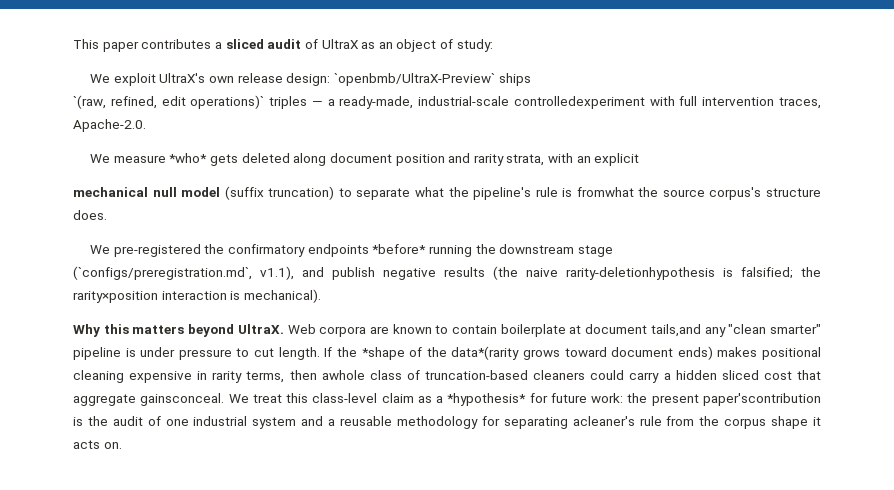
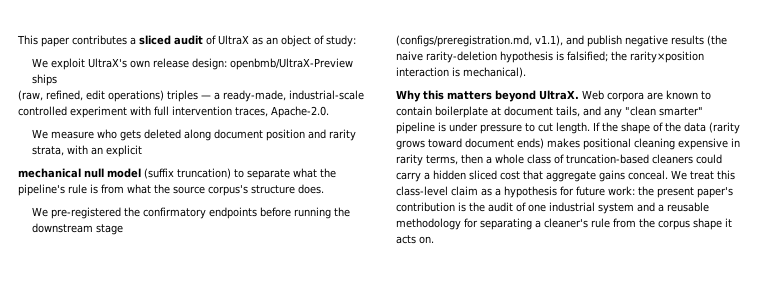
- We exploit UltraX's own release design: `openbmb/UltraX-Preview` ships
+ We exploit UltraX's own release design: openbmb/UltraX-Preview ships
- `(raw, refined, edit operations)` triples — a ready-made, industrial-scale controlledexperiment with full intervention traces, Apache-2.0.
+ (raw, refined, edit operations) triples — a ready-made, industrial-scale controlled experiment with full intervention traces, Apache-2.0.
- We measure *who* gets deleted along document position and rarity strata, with an explicit
+ We measure who gets deleted along document position and rarity strata, with an explicit
- mechanical null model (suffix truncation) to separate what the pipeline's rule is fromwhat the source corpus's structure does.
+ mechanical null model (suffix truncation) to separate what the pipeline's rule is from what the source corpus's structure does.
- We pre-registered the confirmatory endpoints *before* running the downstream stage
+ We pre-registered the confirmatory endpoints before running the downstream stage
- (`configs/preregistration.md`, v1.1), and publish negative results (the naive rarity-deletionhypothesis is falsified; the rarity×position interaction is mechanical).
+ (configs/preregistration.md, v1.1), and publish negative results (the naive rarity-deletion hypothesis is falsified; the rarity×position interaction is mechanical).
- Web corpora are known to contain boilerplate at document tails,and any "clean smarter" pipeline is under pressure to cut length.
+ Web corpora are known to contain boilerplate at document tails, and any "clean smarter" pipeline is under pressure to cut length.
- If the *shape of the data*(rarity grows toward document ends) makes positional cleaning expensive in rarity terms, then awhole class of truncation-based cleaners could carry a hidden sliced cost that aggregate gainsconceal.
+ If the shape of the data (rarity grows toward document ends) makes positional cleaning expensive in rarity terms, then a whole class of truncation-based cleaners could carry a hidden sliced cost that aggregate gains conceal.
- We treat this class-level claim as a *hypothesis* for future work: the present paper'scontribution is the audit of one industrial system and a reusable methodology for separating acleaner's rule from the corpus shape it acts on.
+ We treat this class-level claim as a hypothesis for future work: the present paper's contribution is the audit of one industrial system and a reusable methodology for separating a cleaner's rule from the corpus shape it acts on.

